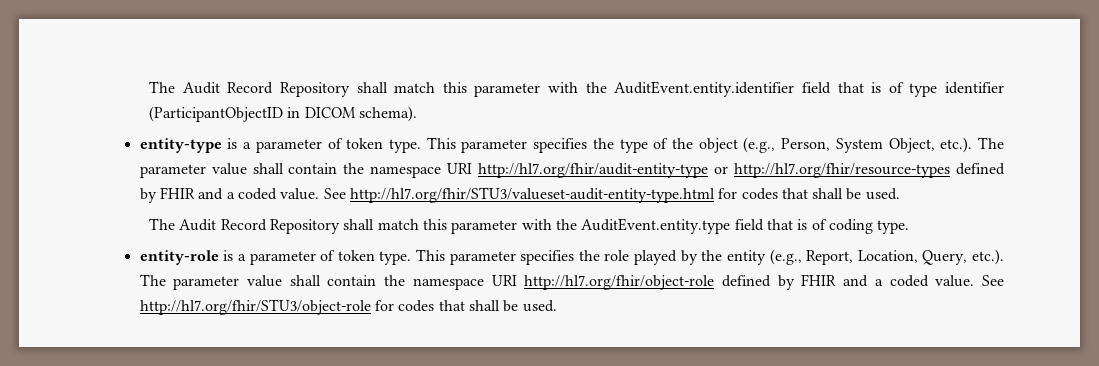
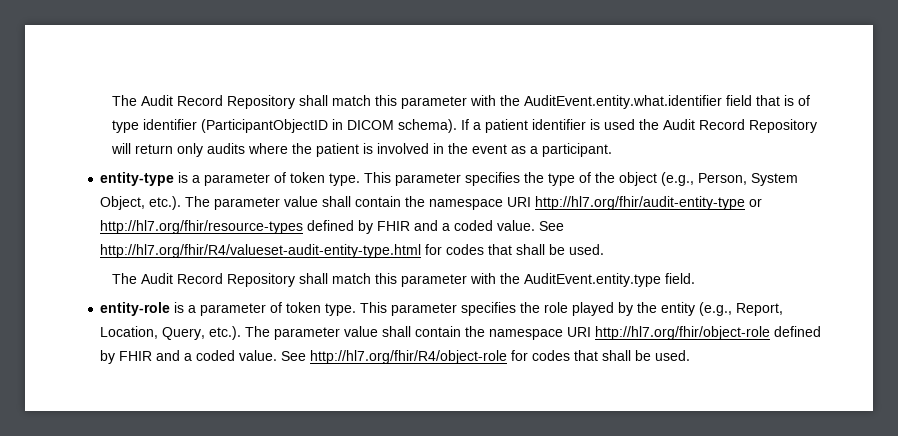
- The Audit Record Repository shall match this parameter with the AuditEvent.entity.identifier field that is of type identifier (ParticipantObjectID in DICOM schema).
+ The Audit Record Repository shall match this parameter with the AuditEvent.entity.what.identifier field that is of type identifier (ParticipantObjectID in DICOM schema). If a patient identifier is used the Audit Record Repository will return only audits where the patient is involved in the event as a participant.
- See http://hl7.org/fhir/STU3/valueset-audit-entity-type.html for codes that shall be used.
+ See http://hl7.org/fhir/R4/valueset-audit-entity-type.html for codes that shall be used.
- The Audit Record Repository shall match this parameter with the AuditEvent.entity.type field that is of coding type.
+ The Audit Record Repository shall match this parameter with the AuditEvent.entity.type field.
- See http://hl7.org/fhir/STU3/object-role for codes that shall be used.
+ See http://hl7.org/fhir/R4/object-role for codes that shall be used.

